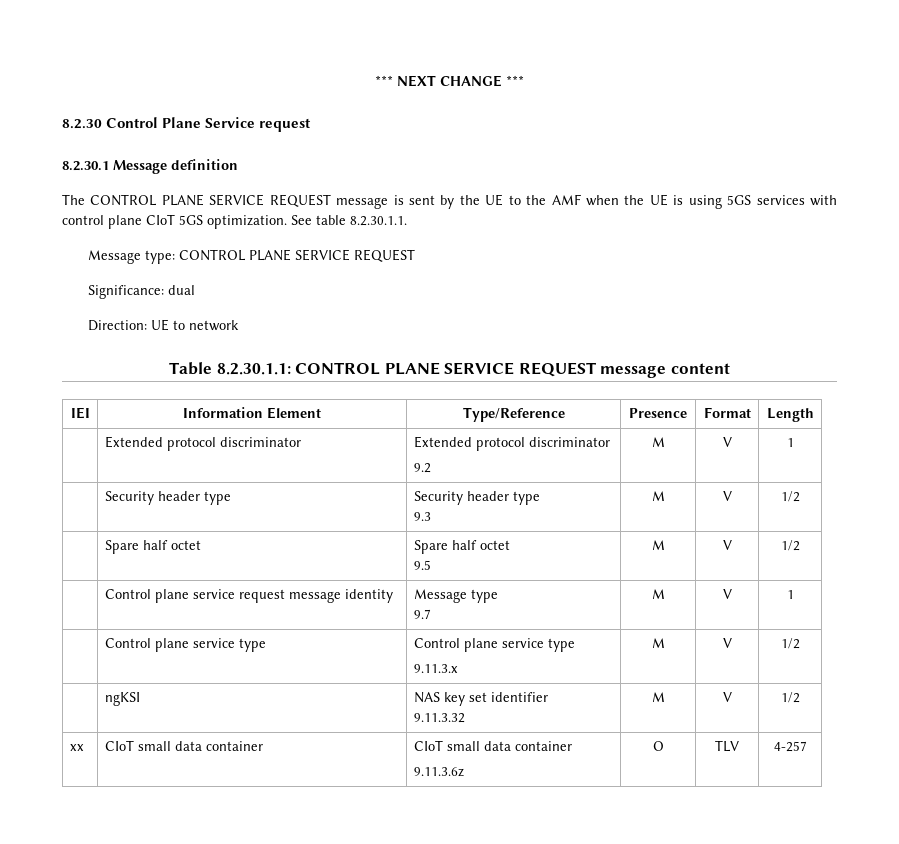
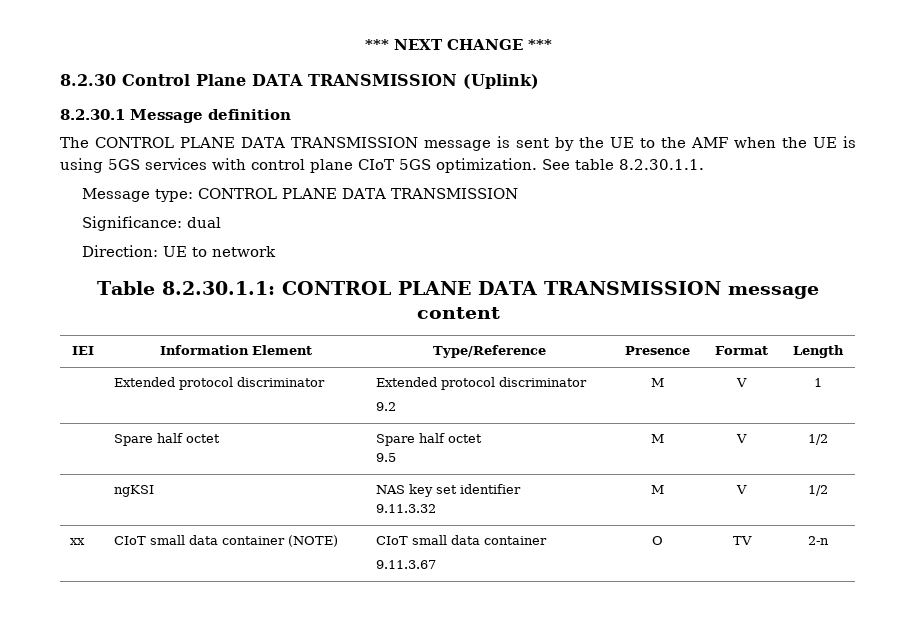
- 8.2.30 Control Plane Service request
+ 8.2.30 Control Plane DATA TRANSMISSION (Uplink)
- The CONTROL PLANE SERVICE REQUEST message is sent by the UE to the AMF when the UE is using 5GS services with control plane CIoT 5GS optimization.
+ The CONTROL PLANE DATA TRANSMISSION message is sent by the UE to the AMF when the UE is using 5GS services with control plane CIoT 5GS optimization.
- Message type: CONTROL PLANE SERVICE REQUEST
+ Message type: CONTROL PLANE DATA TRANSMISSION
- Table 8.2.30.1.1: CONTROL PLANE SERVICE REQUEST message content
+ Table 8.2.30.1.1: CONTROL PLANE DATA TRANSMISSION message content
- | Security header type | Security header type
- 9.3 | M | V | 1/2
- | Control plane service request message identity | Message type
- 9.7 | M | V | 1
- | Control plane service type | Control plane service type
- 9.11.3.x | M | V | 1/2
- xx | CIoT small data container | CIoT small data container
- 9.11.3.6z | O | TLV | 4-257
+ xx | CIoT small data container (NOTE) | CIoT small data container
+ 9.11.3.67 | O | TV | 2-n

